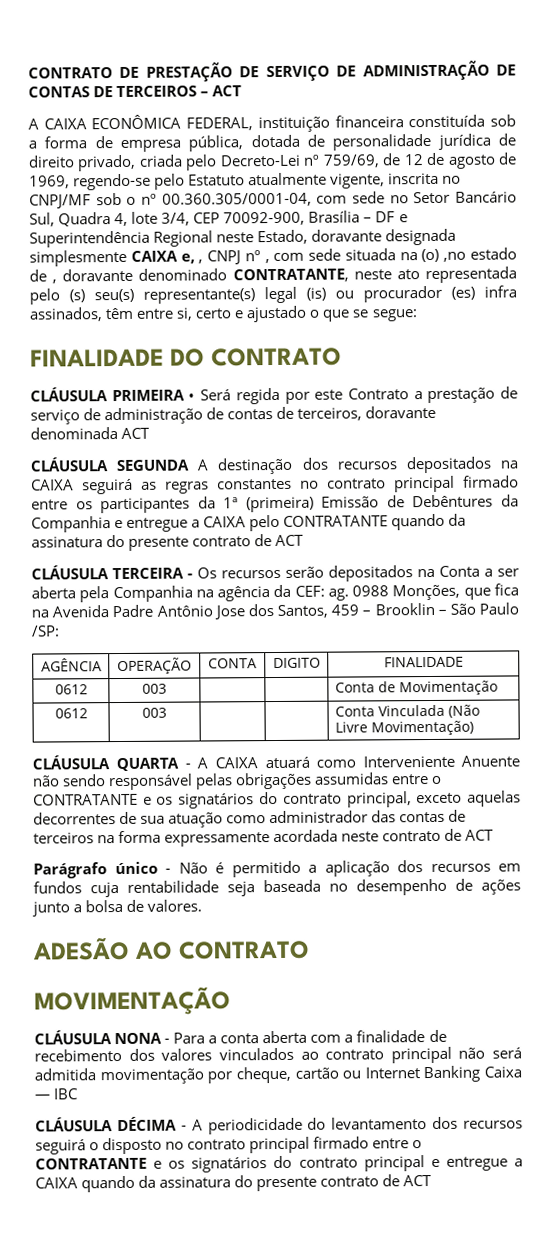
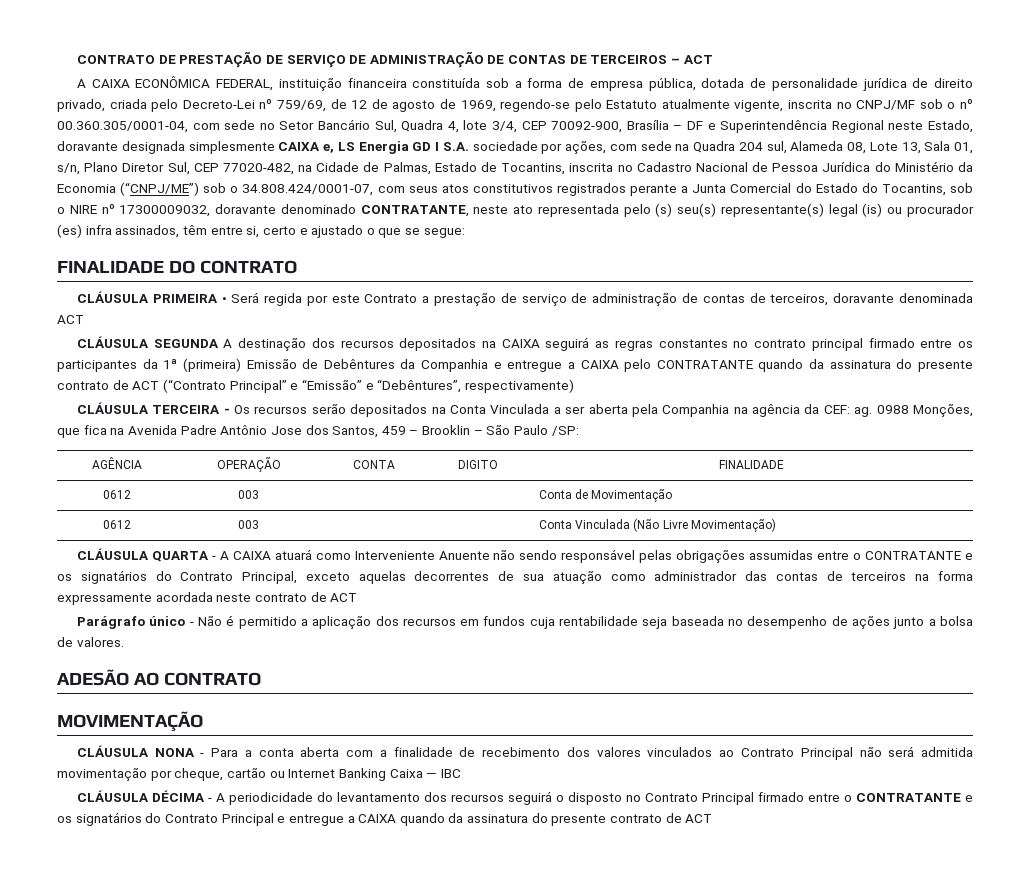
- A CAIXA ECONÔMICA FEDERAL, instituição financeira constituída sob a forma de empresa pública, dotada de personalidade jurídica de direito privado, criada pelo Decreto-Lei nº 759/69, de 12 de agosto de 1969, regendo-se pelo Estatuto atualmente vigente, inscrita no CNPJ/MF sob o nº 00.360.305/0001-04, com sede no Setor Bancário Sul, Quadra 4, lote 3/4, CEP 70092-900, Brasília – DF e Superintendência Regional neste Estado, doravante designada simplesmente CAIXA e, , CNPJ nº , com sede situada na (o) ,no estado de , doravante denominado CONTRATANTE, neste ato representada pelo (s) seu(s) representante(s) legal (is) ou procurador (es) infra assinados, têm entre si, certo e ajustado o que se segue:
+ A CAIXA ECONÔMICA FEDERAL, instituição financeira constituída sob a forma de empresa pública, dotada de personalidade jurídica de direito privado, criada pelo Decreto-Lei nº 759/69, de 12 de agosto de 1969, regendo-se pelo Estatuto atualmente vigente, inscrita no CNPJ/MF sob o nº 00.360.305/0001-04, com sede no Setor Bancário Sul, Quadra 4, lote 3/4, CEP 70092-900, Brasília – DF e Superintendência Regional neste Estado, doravante designada simplesmente CAIXA e, LS Energia GD I S.A. sociedade por ações, com sede na Quadra 204 sul, Alameda 08, Lote 13, Sala 01, s/n, Plano Diretor Sul, CEP 77020-482, na Cidade de Palmas, Estado de Tocantins, inscrita no Cadastro Nacional de Pessoa Jurídica do Ministério da Economia (“CNPJ/ME”) sob o 34.808.424/0001-07, com seus atos constitutivos registrados perante a Junta Comercial do Estado do Tocantins, sob o NIRE nº 17300009032, doravante denominado CONTRATANTE, neste ato representada pelo (s) seu(s) representante(s) legal (is) ou procurador (es) infra assinados, têm entre si, certo e ajustado o que se segue:
- CLÁUSULA SEGUNDA A destinação dos recursos depositados na CAIXA seguirá as regras constantes no contrato principal firmado entre os participantes da 1ª (primeira) Emissão de Debêntures da Companhia e entregue a CAIXA pelo CONTRATANTE quando da assinatura do presente contrato de ACT
+ CLÁUSULA SEGUNDA A destinação dos recursos depositados na CAIXA seguirá as regras constantes no contrato principal firmado entre os participantes da 1ª (primeira) Emissão de Debêntures da Companhia e entregue a CAIXA pelo CONTRATANTE quando da assinatura do presente contrato de ACT (“Contrato Principal” e “Emissão” e “Debêntures”, respectivamente)
- CLÁUSULA TERCEIRA - Os recursos serão depositados na Conta a ser aberta pela Companhia na agência da CEF: ag.
+ CLÁUSULA TERCEIRA - Os recursos serão depositados na Conta Vinculada a ser aberta pela Companhia na agência da CEF: ag.
- CLÁUSULA QUARTA - A CAIXA atuará como Interveniente Anuente não sendo responsável pelas obrigações assumidas entre o CONTRATANTE e os signatários do contrato principal, exceto aquelas decorrentes de sua atuação como administrador das contas de terceiros na forma expressamente acordada neste contrato de ACT
+ CLÁUSULA QUARTA - A CAIXA atuará como Interveniente Anuente não sendo responsável pelas obrigações assumidas entre o CONTRATANTE e os signatários do Contrato Principal, exceto aquelas decorrentes de sua atuação como administrador das contas de terceiros na forma expressamente acordada neste contrato de ACT
- CLÁUSULA NONA - Para a conta aberta com a finalidade de recebimento dos valores vinculados ao contrato principal não será admitida movimentação por cheque, cartão ou Internet Banking Caixa — IBC
+ CLÁUSULA NONA - Para a conta aberta com a finalidade de recebimento dos valores vinculados ao Contrato Principal não será admitida movimentação por cheque, cartão ou Internet Banking Caixa — IBC
- CLÁUSULA DÉCIMA - A periodicidade do levantamento dos recursos seguirá o disposto no contrato principal firmado entre o CONTRATANTE e os signatários do contrato principal e entregue a CAIXA quando da assinatura do presente contrato de ACT
+ CLÁUSULA DÉCIMA - A periodicidade do levantamento dos recursos seguirá o disposto no Contrato Principal firmado entre o CONTRATANTE e os signatários do Contrato Principal e entregue a CAIXA quando da assinatura do presente contrato de ACT

